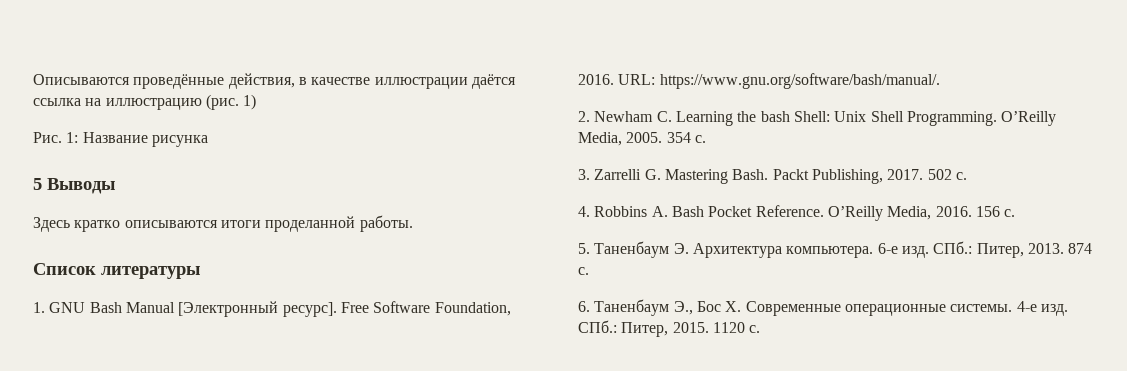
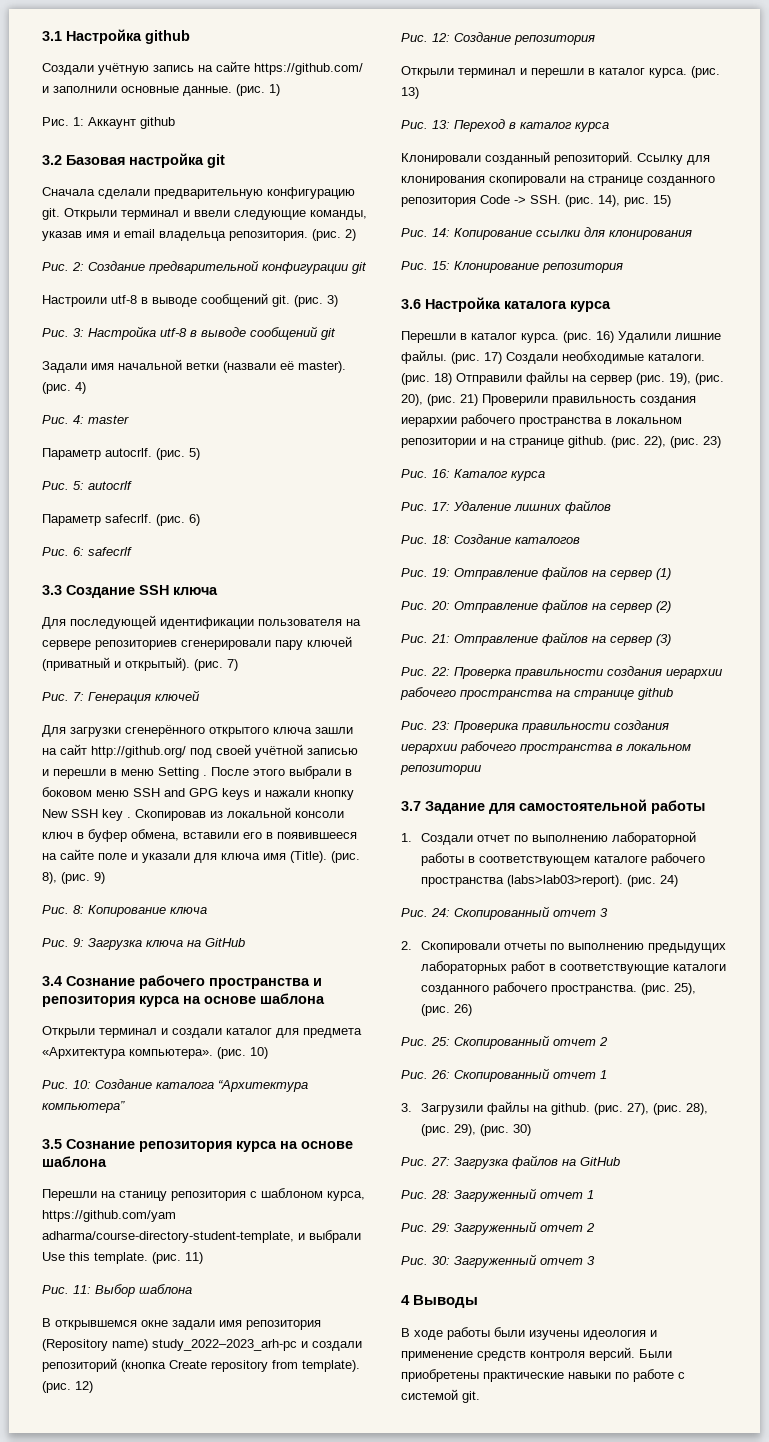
- Описываются проведённые действия, в качестве иллюстрации даётся ссылка на иллюстрацию (рис. 1)
- Рис. 1: Название рисунка
- 5 Выводы
- Здесь кратко описываются итоги проделанной работы.
- Список литературы
- 1. GNU Bash Manual [Электронный ресурс]. Free Software Foundation, 2016. URL: https://www.gnu.org/software/bash/manual/.
- 2. Newham C. Learning the bash Shell: Unix Shell Programming. O’Reilly Media, 2005. 354 с.
- 3. Zarrelli G. Mastering Bash. Packt Publishing, 2017. 502 с.
- 4. Robbins A. Bash Pocket Reference. O’Reilly Media, 2016. 156 с.
- 5. Таненбаум Э. Архитектура компьютера. 6-е изд. СПб.: Питер, 2013. 874 с.
- 6. Таненбаум Э., Бос Х. Современные операционные системы. 4-е изд. СПб.: Питер, 2015. 1120 с.
+ 3.1 Настройка github
+ Создали учётную запись на сайте https://github.com/ и заполнили основные данные. (рис. 1)
+ Рис. 1: Аккаунт github
+ 3.2 Базовая настройка git
+ Сначала сделали предварительную конфигурацию git. Открыли терминал и ввели следующие команды, указав имя и email владельца репозитория. (рис. 2)
+ Рис. 2: Создание предварительной конфигурации git
+ Настроили utf-8 в выводе сообщений git. (рис. 3)
+ Рис. 3: Настройка utf-8 в выводе сообщений git
+ Задали имя начальной ветки (назвали её master). (рис. 4)
+ Рис. 4: master
+ Параметр autocrlf. (рис. 5)
+ Рис. 5: autocrlf
+ Параметр safecrlf. (рис. 6)
+ Рис. 6: safecrlf
+ 3.3 Создание SSH ключа
+ Для последующей идентификации пользователя на сервере репозиториев сгенерировали пару ключей (приватный и открытый). (рис. 7)
+ Рис. 7: Генерация ключей
+ Для загрузки сгенерённого открытого ключа зашли на сайт http://github.org/ под своей учётной записью и перешли в меню Setting . После этого выбрали в боковом меню SSH and GPG keys и нажали кнопку New SSH key . Скопировав из локальной консоли ключ в буфер обмена, вставили его в появившееся на сайте поле и указали для ключа имя (Title). (рис. 8), (рис. 9)
+ Рис. 8: Копирование ключа
+ Рис. 9: Загрузка ключа на GitHub
+ 3.4 Сознание рабочего пространства и репозитория курса на основе шаблона
+ Открыли терминал и создали каталог для предмета «Архитектура компьютера». (рис. 10)
+ Рис. 10: Создание каталога “Архитектура компьютера”
+ 3.5 Сознание репозитория курса на основе шаблона
+ Перешли на станицу репозитория с шаблоном курса, https://github.com/yam adharma/course-directory-student-template, и выбрали Use this template. (рис. 11)
+ Рис. 11: Выбор шаблона
+ В открывшемся окне задали имя репозитория (Repository name) study_2022–2023_arh-pc и создали репозиторий (кнопка Create repository from template). (рис. 12)
+ Рис. 12: Создание репозитория
+ Открыли терминал и перешли в каталог курса. (рис. 13)
+ Рис. 13: Переход в каталог курса
+ Клонировали созданный репозиторий. Ссылку для клонирования скопировали на странице созданного репозитория Code -> SSH. (рис. 14), рис. 15)
+ Рис. 14: Копирование ссылки для клонирования
+ Рис. 15: Клонирование репозитория
+ 3.6 Настройка каталога курса
+ Перешли в каталог курса. (рис. 16) Удалили лишние файлы. (рис. 17) Создали необходимые каталоги. (рис. 18) Отправили файлы на сервер (рис. 19), (рис. 20), (рис. 21) Проверили правильность создания иерархии рабочего пространства в локальном репозитории и на странице github. (рис. 22), (рис. 23)
+ Рис. 16: Каталог курса
+ Рис. 17: Удаление лишних файлов
+ Рис. 18: Создание каталогов
+ Рис. 19: Отправление файлов на сервер (1)
+ Рис. 20: Отправление файлов на сервер (2)
+ Рис. 21: Отправление файлов на сервер (3)
+ Рис. 22: Проверка правильности создания иерархии рабочего пространства на странице github
+ Рис. 23: Проверика правильности создания иерархии рабочего пространства в локальном репозитории
+ 3.7 Задание для самостоятельной работы
+ 1. Создали отчет по выполнению лабораторной работы в соответствующем каталоге рабочего пространства (labs>lab03>report). (рис. 24)
+ Рис. 24: Скопированный отчет 3
+ 2. Скопировали отчеты по выполнению предыдущих лабораторных работ в соответствующие каталоги созданного рабочего пространства. (рис. 25), (рис. 26)
+ Рис. 25: Скопированный отчет 2
+ Рис. 26: Скопированный отчет 1
+ 3. Загрузили файлы на github. (рис. 27), (рис. 28), (рис. 29), (рис. 30)
+ Рис. 27: Загрузка файлов на GitHub
+ Рис. 28: Загруженный отчет 1
+ Рис. 29: Загруженный отчет 2
+ Рис. 30: Загруженный отчет 3
+ 4 Выводы
+ В ходе работы были изучены идеология и применение средств контроля версий. Были приобретены практические навыки по работе с системой git.

